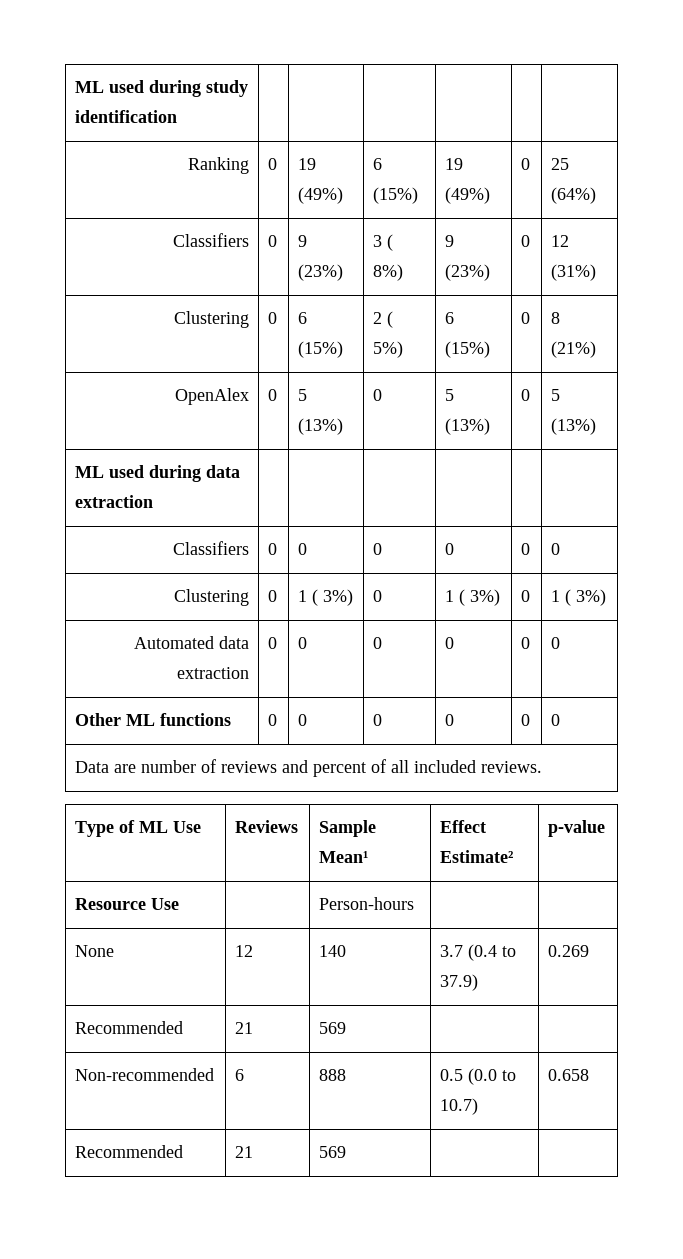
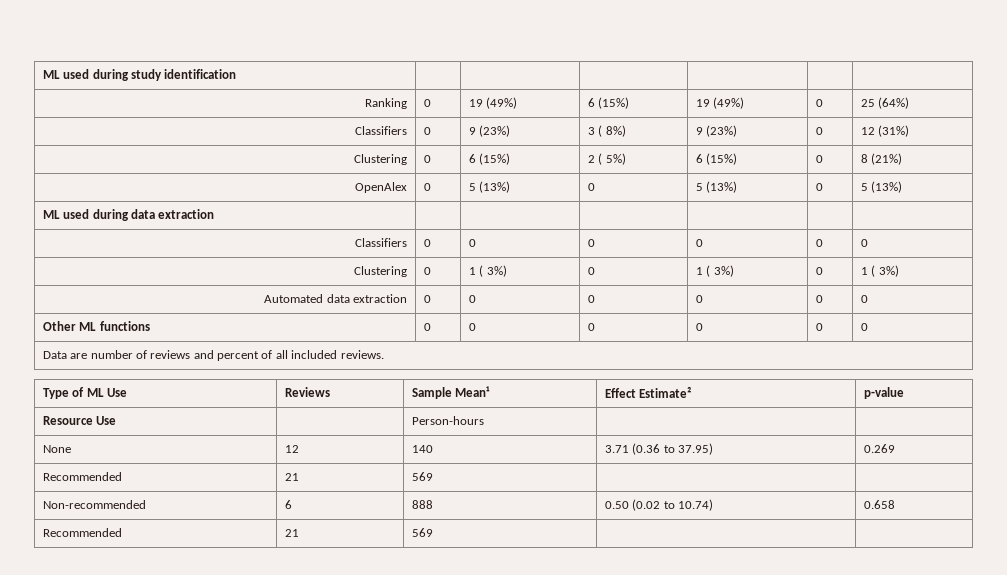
- None | 12 | 140 | 3.7 (0.4 to 37.9) | 0.269
+ None | 12 | 140 | 3.71 (0.36 to 37.95) | 0.269
- Non-recommended | 6 | 888 | 0.5 (0.0 to 10.7) | 0.658
+ Non-recommended | 6 | 888 | 0.50 (0.02 to 10.74) | 0.658

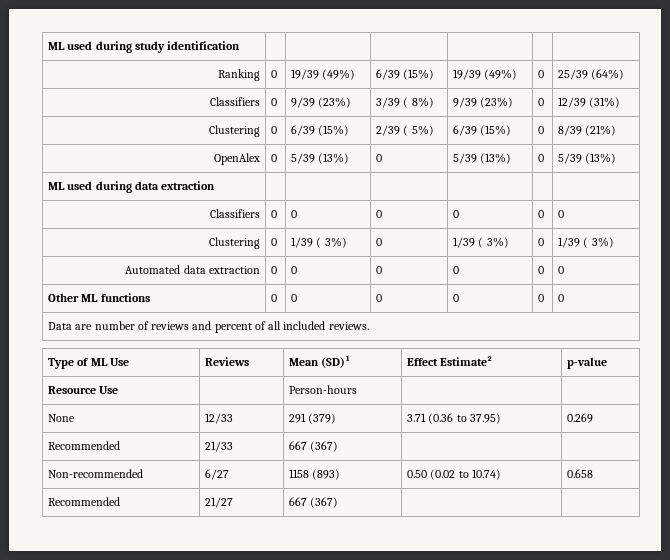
- Ranking | 0 | 19 (49%) | 6 (15%) | 19 (49%) | 0 | 25 (64%)
+ Ranking | 0 | 19/39 (49%) | 6/39 (15%) | 19/39 (49%) | 0 | 25/39 (64%)
- Classifiers | 0 | 9 (23%) | 3 ( 8%) | 9 (23%) | 0 | 12 (31%)
+ Classifiers | 0 | 9/39 (23%) | 3/39 ( 8%) | 9/39 (23%) | 0 | 12/39 (31%)
- Clustering | 0 | 6 (15%) | 2 ( 5%) | 6 (15%) | 0 | 8 (21%)
+ Clustering | 0 | 6/39 (15%) | 2/39 ( 5%) | 6/39 (15%) | 0 | 8/39 (21%)
- OpenAlex | 0 | 5 (13%) | 0 | 5 (13%) | 0 | 5 (13%)
+ OpenAlex | 0 | 5/39 (13%) | 0 | 5/39 (13%) | 0 | 5/39 (13%)
- Clustering | 0 | 1 ( 3%) | 0 | 1 ( 3%) | 0 | 1 ( 3%)
+ Clustering | 0 | 1/39 ( 3%) | 0 | 1/39 ( 3%) | 0 | 1/39 ( 3%)
- Type of ML Use | Reviews | Sample Mean¹ | Effect Estimate² | p-value
+ Type of ML Use | Reviews | Mean (SD)¹ | Effect Estimate² | p-value
- None | 12 | 140 | 3.71 (0.36 to 37.95) | 0.269
- Recommended | 21 | 569 | |
- Non-recommended | 6 | 888 | 0.50 (0.02 to 10.74) | 0.658
- Recommended | 21 | 569 | |
+ None | 12/33 | 291 (379) | 3.71 (0.36 to 37.95) | 0.269
+ Recommended | 21/33 | 667 (367) | |
+ Non-recommended | 6/27 | 1158 (893) | 0.50 (0.02 to 10.74) | 0.658
+ Recommended | 21/27 | 667 (367) | |

